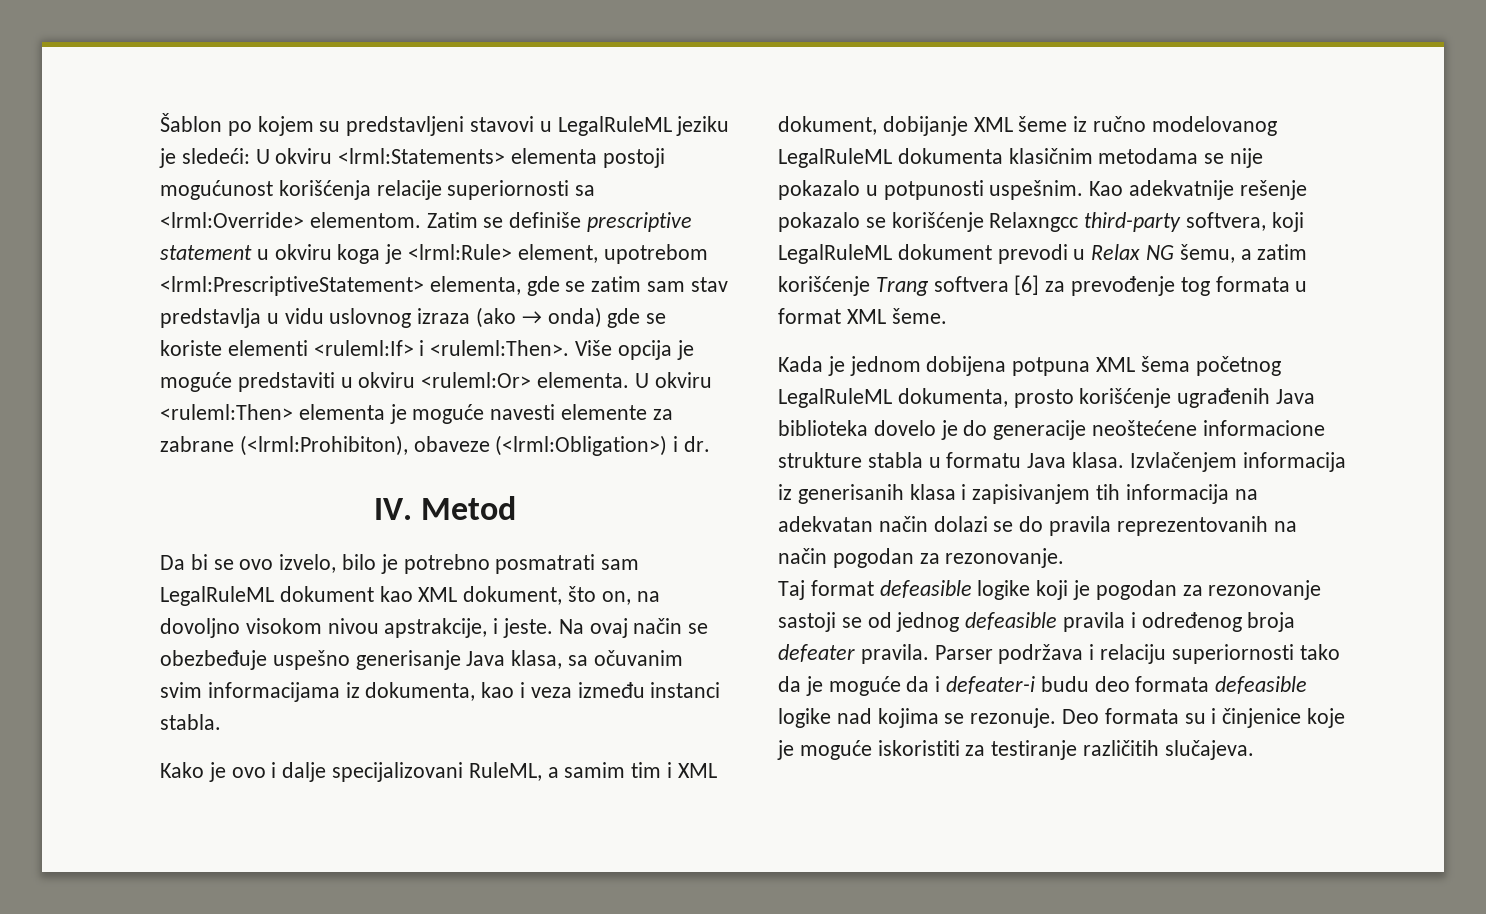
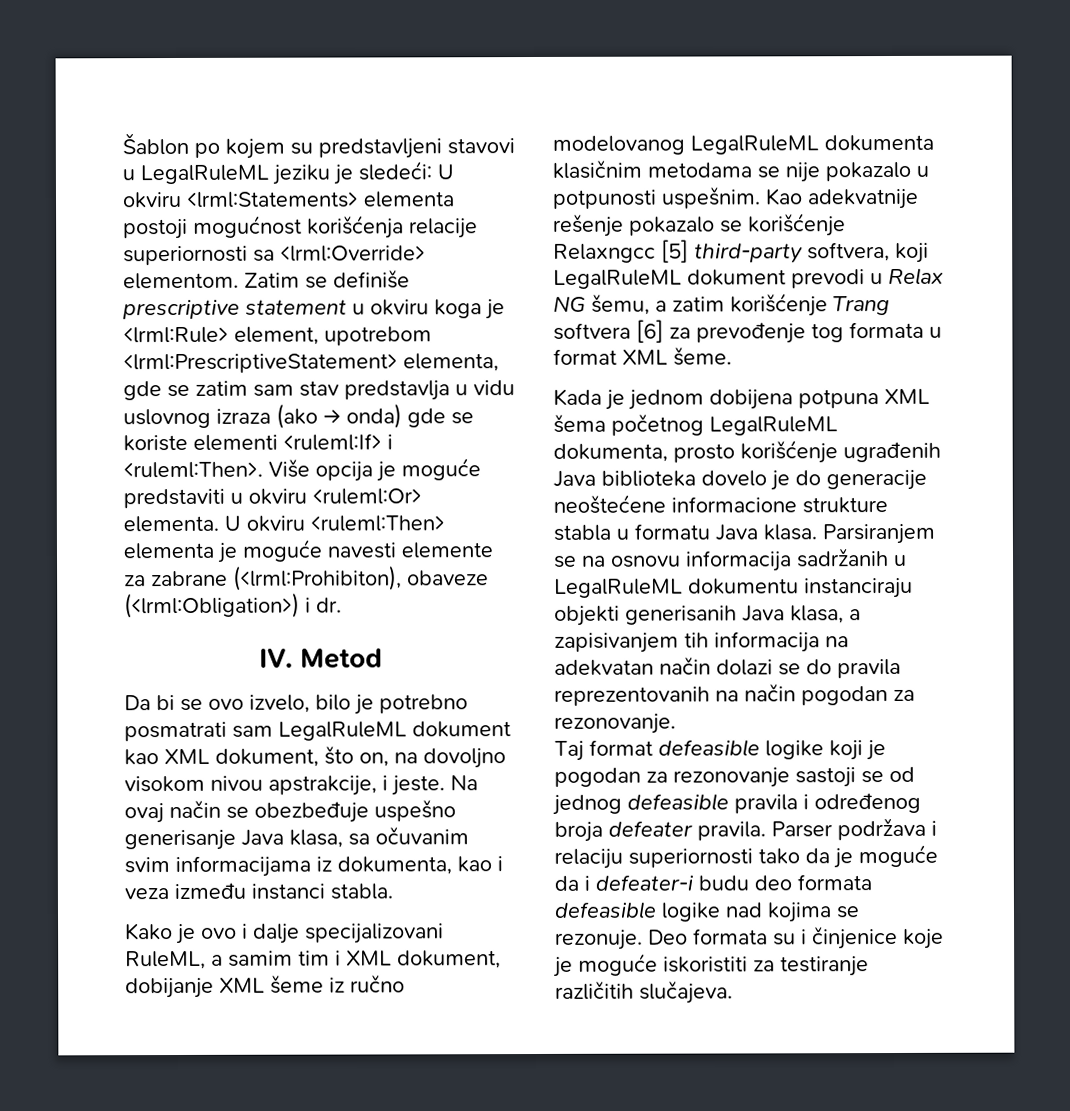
- Šablon po kojem su predstavljeni stavovi u LegalRuleML jeziku je sledeći: U okviru <lrml:Statements> elementa postoji mogućunost korišćenja relacije superiornosti sa <lrml:Override> elementom.
+ Šablon po kojem su predstavljeni stavovi u LegalRuleML jeziku je sledeći: U okviru <lrml:Statements> elementa postoji mogućnost korišćenja relacije superiornosti sa <lrml:Override> elementom.
- Kao adekvatnije rešenje pokazalo se korišćenje Relaxngcc third-party softvera, koji LegalRuleML dokument prevodi u Relax NG šemu, a zatim korišćenje Trang softvera [6] za prevođenje tog formata u format XML šeme.
+ Kao adekvatnije rešenje pokazalo se korišćenje Relaxngcc [5] third-party softvera, koji LegalRuleML dokument prevodi u Relax NG šemu, a zatim korišćenje Trang softvera [6] za prevođenje tog formata u format XML šeme.
- Izvlačenjem informacija iz generisanih klasa i zapisivanjem tih informacija na adekvatan način dolazi se do pravila reprezentovanih na način pogodan za rezonovanje.
+ Parsiranjem se na osnovu informacija sadržanih u LegalRuleML dokumentu instanciraju objekti generisanih Java klasa, a zapisivanjem tih informacija na adekvatan način dolazi se do pravila reprezentovanih na način pogodan za rezonovanje.

